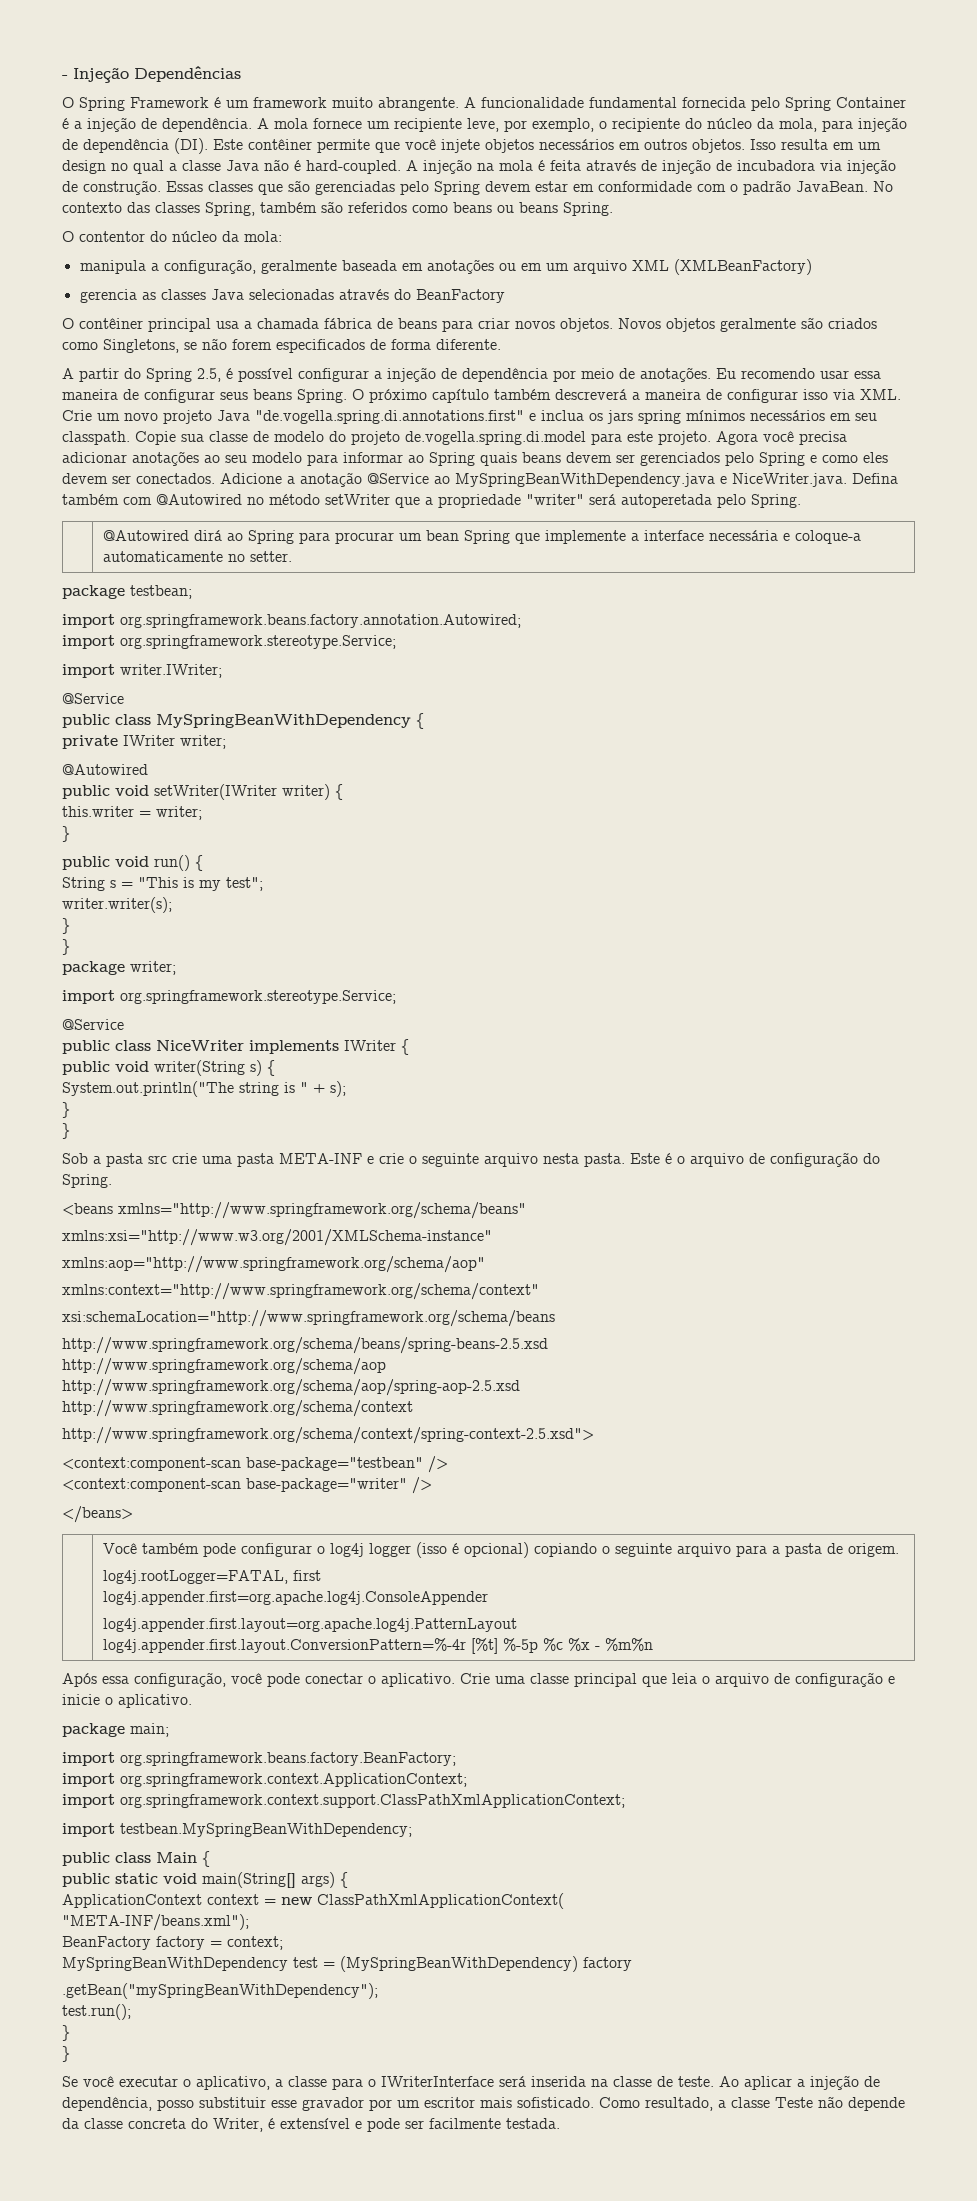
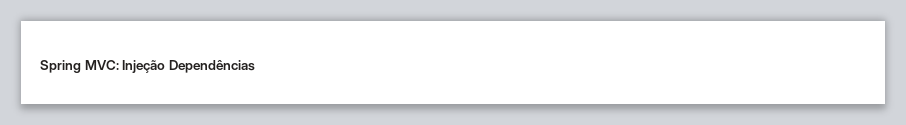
- - Injeção Dependências
+ Spring MVC: Injeção Dependências
- O Spring Framework é um framework muito abrangente. A funcionalidade fundamental fornecida pelo Spring Container é a injeção de dependência. A mola fornece um recipiente leve, por exemplo, o recipiente do núcleo da mola, para injeção de dependência (DI). Este contêiner permite que você injete objetos necessários em outros objetos. Isso resulta em um design no qual a classe Java não é hard-coupled. A injeção na mola é feita através de injeção de incubadora via injeção de construção. Essas classes que são gerenciadas pelo Spring devem estar em conformidade com o padrão JavaBean. No contexto das classes Spring, também são referidos como beans ou beans Spring.
- O contentor do núcleo da mola:
- manipula a configuração, geralmente baseada em anotações ou em um arquivo XML (XMLBeanFactory)
- gerencia as classes Java selecionadas através do BeanFactory
- O contêiner principal usa a chamada fábrica de beans para criar novos objetos. Novos objetos geralmente são criados como Singletons, se não forem especificados de forma diferente.
- A partir do Spring 2.5, é possível configurar a injeção de dependência por meio de anotações. Eu recomendo usar essa maneira de configurar seus beans Spring. O próximo capítulo também descreverá a maneira de configurar isso via XML. Crie um novo projeto Java "de.vogella.spring.di.annotations.first" e inclua os jars spring mínimos necessários em seu classpath. Copie sua classe de modelo do projeto de.vogella.spring.di.model para este projeto. Agora você precisa adicionar anotações ao seu modelo para informar ao Spring quais beans devem ser gerenciados pelo Spring e como eles devem ser conectados. Adicione a anotação @Service ao MySpringBeanWithDependency.java e NiceWriter.java. Defina também com @Autowired no método setWriter que a propriedade "writer" será autoperetada pelo Spring.
- | @Autowired dirá ao Spring para procurar um bean Spring que implemente a interface necessária e coloque-a automaticamente no setter.
- package testbean;
- import org.springframework.beans.factory.annotation.Autowired;
- import org.springframework.stereotype.Service;
- import writer.IWriter;
- @Service
- public class MySpringBeanWithDependency {
- private IWriter writer;
- @Autowired
- public void setWriter(IWriter writer) {
- this.writer = writer;
- }
- public void run() {
- String s = "This is my test";
- writer.writer(s);
- }
- }
- package writer;
- import org.springframework.stereotype.Service;
- @Service
- public class NiceWriter implements IWriter {
- public void writer(String s) {
- System.out.println("The string is " + s);
- }
- }
- Sob a pasta src crie uma pasta META-INF e crie o seguinte arquivo nesta pasta. Este é o arquivo de configuração do Spring.
- <beans xmlns="http://www.springframework.org/schema/beans"
- xmlns:xsi="http://www.w3.org/2001/XMLSchema-instance"
- xmlns:aop="http://www.springframework.org/schema/aop"
- xmlns:context="http://www.springframework.org/schema/context"
- xsi:schemaLocation="http://www.springframework.org/schema/beans
- http://www.springframework.org/schema/beans/spring-beans-2.5.xsd
- http://www.springframework.org/schema/aop
- http://www.springframework.org/schema/aop/spring-aop-2.5.xsd
- http://www.springframework.org/schema/context
- http://www.springframework.org/schema/context/spring-context-2.5.xsd">
- <context:component-scan base-package="testbean" />
- <context:component-scan base-package="writer" />
- </beans>
- | Você também pode configurar o log4j logger (isso é opcional) copiando o seguinte arquivo para a pasta de origem.
- log4j.rootLogger=FATAL, first
- log4j.appender.first=org.apache.log4j.ConsoleAppender
- log4j.appender.first.layout=org.apache.log4j.PatternLayout
- log4j.appender.first.layout.ConversionPattern=%-4r [%t] %-5p %c %x - %m%n
- Após essa configuração, você pode conectar o aplicativo. Crie uma classe principal que leia o arquivo de configuração e inicie o aplicativo.
- package main;
- import org.springframework.beans.factory.BeanFactory;
- import org.springframework.context.ApplicationContext;
- import org.springframework.context.support.ClassPathXmlApplicationContext;
- import testbean.MySpringBeanWithDependency;
- public class Main {
- public static void main(String[] args) {
- ApplicationContext context = new ClassPathXmlApplicationContext(
- "META-INF/beans.xml");
- BeanFactory factory = context;
- MySpringBeanWithDependency test = (MySpringBeanWithDependency) factory
- .getBean("mySpringBeanWithDependency");
- test.run();
- }
- }
- Se você executar o aplicativo, a classe para o IWriterInterface será inserida na classe de teste. Ao aplicar a injeção de dependência, posso substituir esse gravador por um escritor mais sofisticado. Como resultado, a classe Teste não depende da classe concreta do Writer, é extensível e pode ser facilmente testada.

